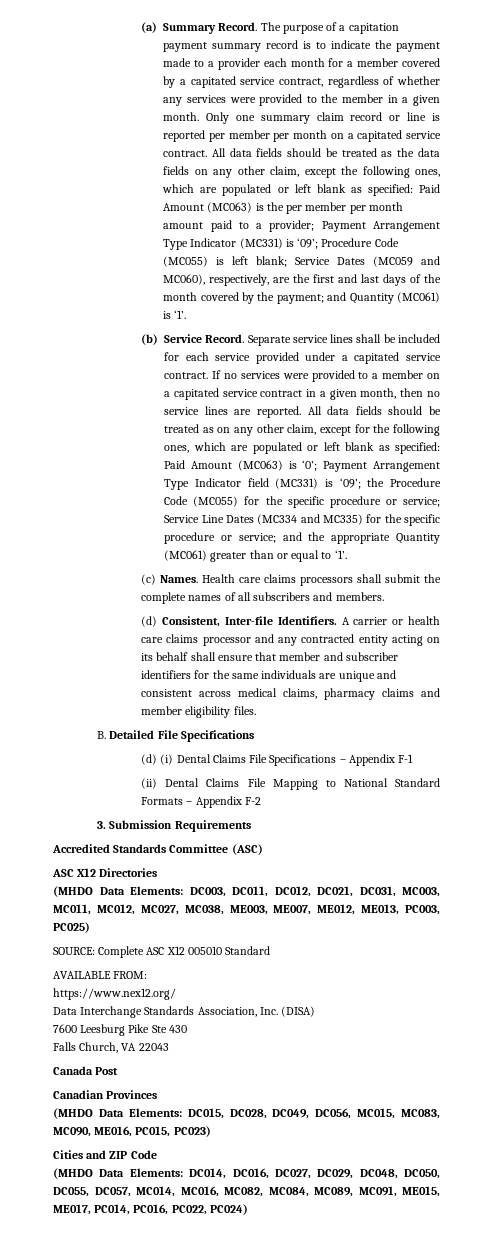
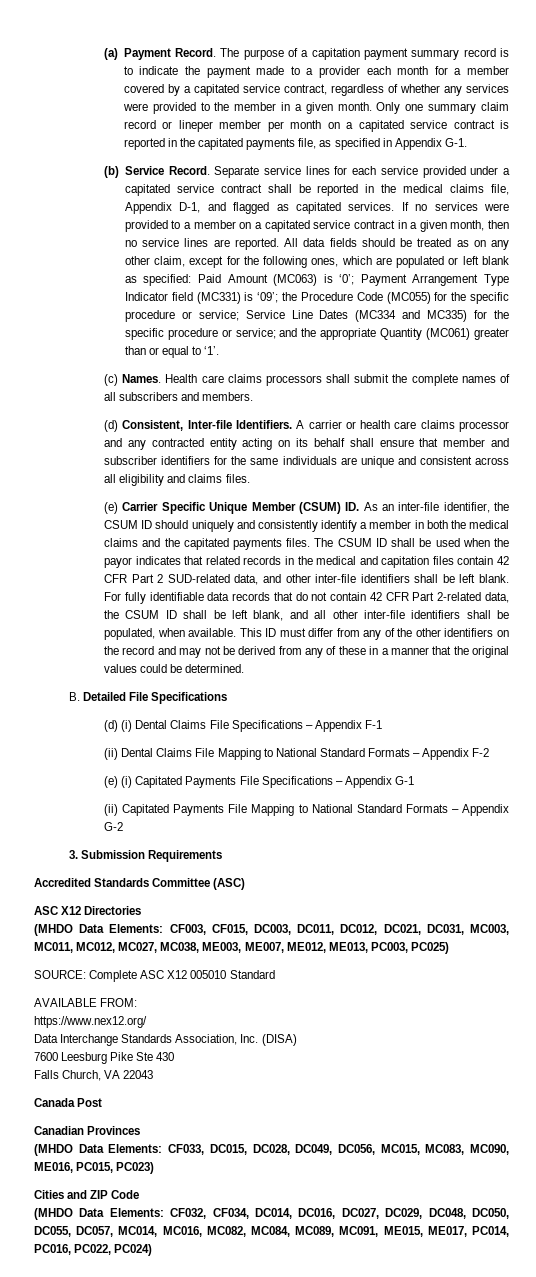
- (a) Summary Record.
+ (a) Payment Record.
- Only one summary claim record or line is reported per member per month on a capitated service contract. All data fields should be treated as the data fields on any other claim, except the following ones, which are populated or left blank as specified: Paid Amount (MC063) is the per member per month amount paid to a provider; Payment Arrangement Type Indicator (MC331) is ‘09’; Procedure Code (MC055) is left blank; Service Dates (MC059 and MC060), respectively, are the first and last days of the month covered by the payment; and Quantity (MC061) is ‘1’.
+ Only one summary claim record or lineper member per month on a capitated service contract is reported in the capitated payments file, as specified in Appendix G-1.
- Separate service lines shall be included for each service provided under a capitated service contract.
+ Separate service lines for each service provided under a capitated service contract shall be reported in the medical claims file, Appendix D-1, and flagged as capitated services.
- A carrier or health care claims processor and any contracted entity acting on its behalf shall ensure that member and subscriber identifiers for the same individuals are unique and consistent across medical claims, pharmacy claims and member eligibility files.
+ A carrier or health care claims processor and any contracted entity acting on its behalf shall ensure that member and subscriber identifiers for the same individuals are unique and consistent across all eligibility and claims files.
+ (e) Carrier Specific Unique Member (CSUM) ID. As an inter-file identifier, the CSUM ID should uniquely and consistently identify a member in both the medical claims and the capitated payments files. The CSUM ID shall be used when the payor indicates that related records in the medical and capitation files contain 42 CFR Part 2 SUD-related data, and other inter-file identifiers shall be left blank. For fully identifiable data records that do not contain 42 CFR Part 2-related data, the CSUM ID shall be left blank, and all other inter-file identifiers shall be populated, when available. This ID must differ from any of the other identifiers on the record and may not be derived from any of these in a manner that the original values could be determined.
+ (e) (i) Capitated Payments File Specifications – Appendix G-1
+ (ii) Capitated Payments File Mapping to National Standard Formats – Appendix G-2
- (MHDO Data Elements: DC003, DC011, DC012, DC021, DC031, MC003, MC011, MC012, MC027, MC038, ME003, ME007, ME012, ME013, PC003, PC025)
+ (MHDO Data Elements: CF003, CF015, DC003, DC011, DC012, DC021, DC031, MC003, MC011, MC012, MC027, MC038, ME003, ME007, ME012, ME013, PC003, PC025)
- (MHDO Data Elements: DC015, DC028, DC049, DC056, MC015, MC083, MC090, ME016, PC015, PC023)
+ (MHDO Data Elements: CF033, DC015, DC028, DC049, DC056, MC015, MC083, MC090, ME016, PC015, PC023)
- (MHDO Data Elements: DC014, DC016, DC027, DC029, DC048, DC050, DC055, DC057, MC014, MC016, MC082, MC084, MC089, MC091, ME015, ME017, PC014, PC016, PC022, PC024)
+ (MHDO Data Elements: CF032, CF034, DC014, DC016, DC027, DC029, DC048, DC050, DC055, DC057, MC014, MC016, MC082, MC084, MC089, MC091, ME015, ME017, PC014, PC016, PC022, PC024)

